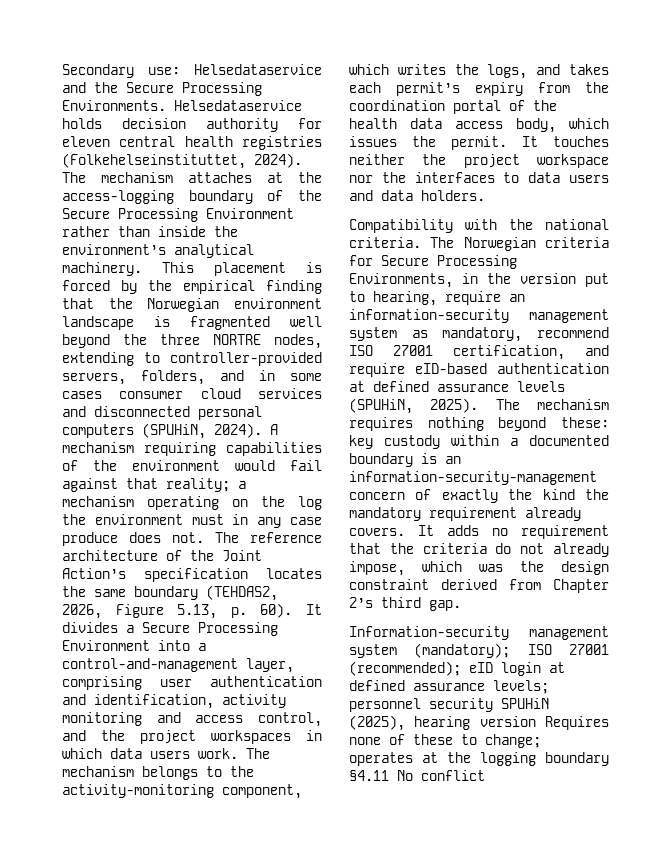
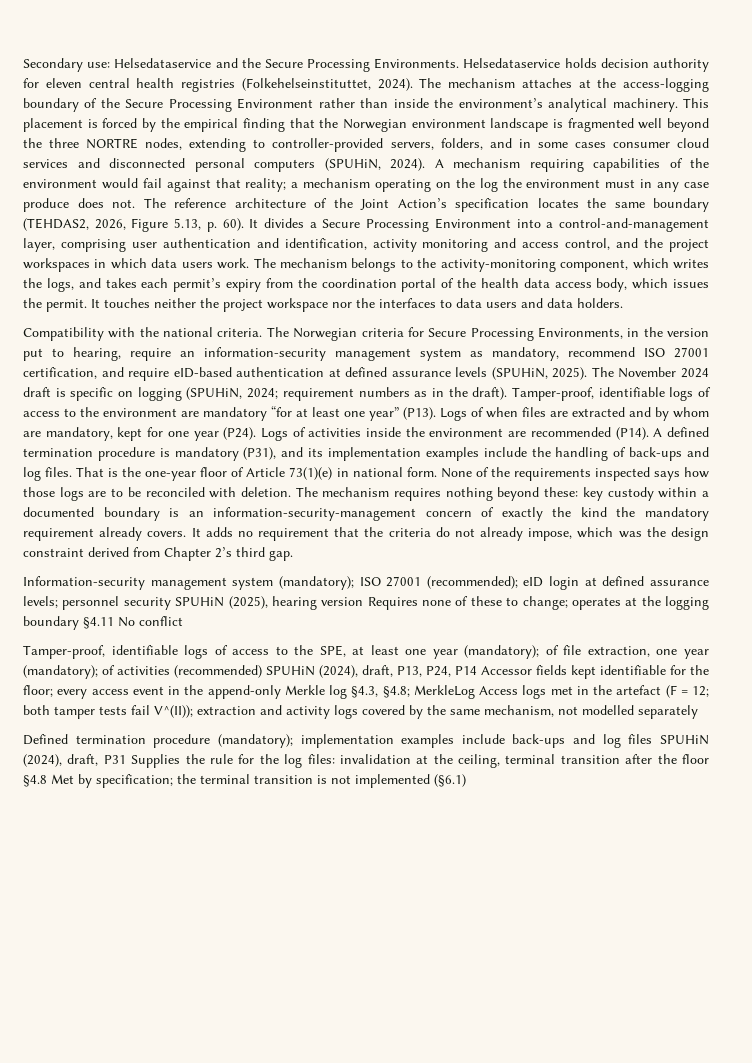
- The mechanism requires nothing beyond these: key custody within a documented boundary is an information-security-management concern of exactly the kind the mandatory requirement already covers.
+ The November 2024 draft is specific on logging (SPUHiN, 2024; requirement numbers as in the draft). Tamper-proof, identifiable logs of access to the environment are mandatory “for at least one year” (P13). Logs of when files are extracted and by whom are mandatory, kept for one year (P24). Logs of activities inside the environment are recommended (P14). A defined termination procedure is mandatory (P31), and its implementation examples include the handling of back-ups and log files. That is the one-year floor of Article 73(1)(e) in national form. None of the requirements inspected says how those logs are to be reconciled with deletion. The mechanism requires nothing beyond these: key custody within a documented boundary is an information-security-management concern of exactly the kind the mandatory requirement already covers.
+ Tamper-proof, identifiable logs of access to the SPE, at least one year (mandatory); of file extraction, one year (mandatory); of activities (recommended) SPUHiN (2024), draft, P13, P24, P14 Accessor fields kept identifiable for the floor; every access event in the append-only Merkle log §4.3, §4.8; MerkleLog Access logs met in the artefact (F = 12; both tamper tests fail V^(II)); extraction and activity logs covered by the same mechanism, not modelled separately
+ Defined termination procedure (mandatory); implementation examples include back-ups and log files SPUHiN (2024), draft, P31 Supplies the rule for the log files: invalidation at the ceiling, terminal transition after the floor §4.8 Met by specification; the terminal transition is not implemented (§6.1)

